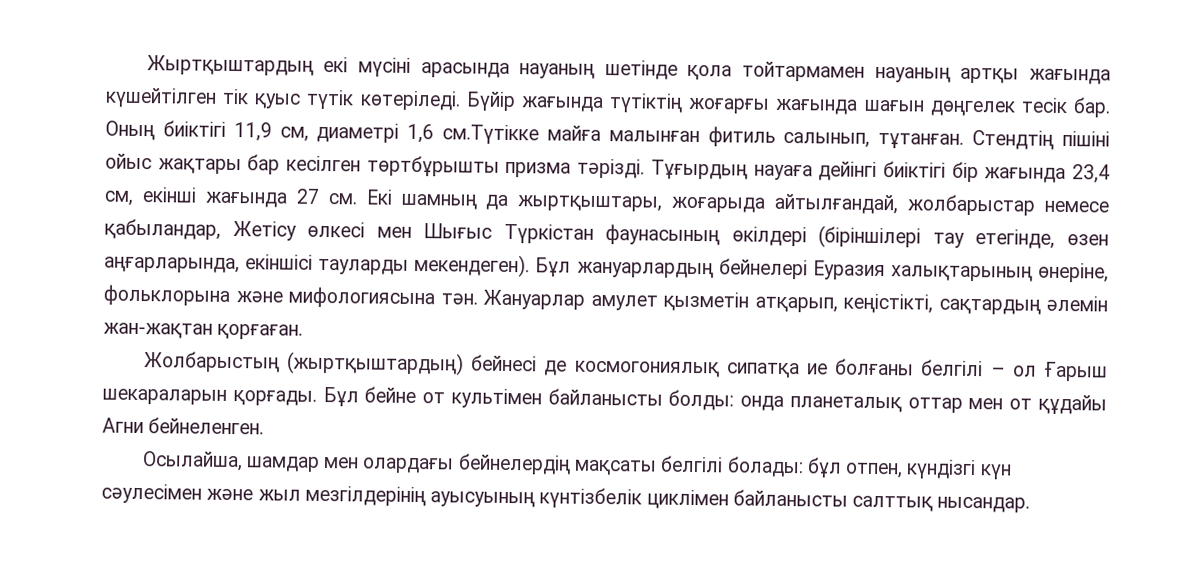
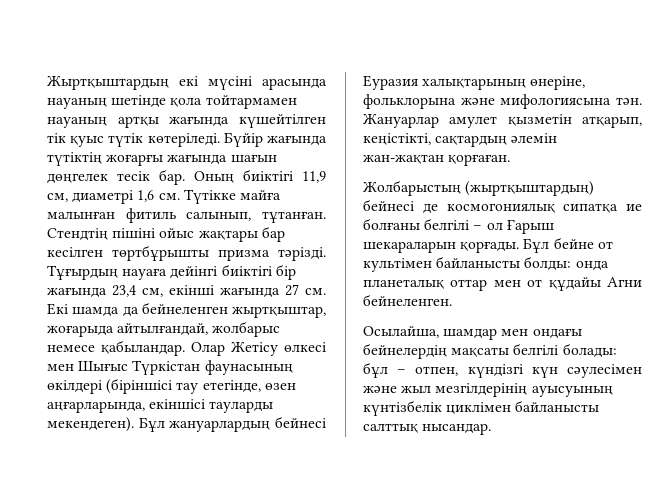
- Оның биіктігі 11,9 см, диаметрі 1,6 см.Түтікке майға малынған фитиль салынып, тұтанған.
+ Оның биіктігі 11,9 см, диаметрі 1,6 см. Түтікке майға малынған фитиль салынып, тұтанған.
- Тұғырдың науаға дейінгі биіктігі бір жағында 23,4 см, екінші жағында 27 см. Екі шамның да жыртқыштары, жоғарыда айтылғандай, жолбарыстар немесе қабыландар, Жетісу өлкесі мен Шығыс Түркістан фаунасының өкілдері (біріншілері тау етегінде, өзен аңғарларында, екіншісі тауларды мекендеген).
+ Тұғырдың науаға дейінгі биіктігі бір жағында 23,4 см, екінші жағында 27 см. Екі шамда да бейнеленген жыртқыштар, жоғарыда айтылғандай, жолбарыс немесе қабыландар. Олар Жетісу өлкесі мен Шығыс Түркістан фаунасының өкілдері (біріншісі тау етегінде, өзен аңғарларында, екіншісі тауларды мекендеген).
- Бұл жануарлардың бейнелері Еуразия халықтарының өнеріне, фольклорына және мифологиясына тән.
+ Бұл жануарлардың бейнесі Еуразия халықтарының өнеріне, фольклорына және мифологиясына тән.
- Осылайша, шамдар мен олардағы бейнелердің мақсаты белгілі болады: бұл отпен, күндізгі күн сәулесімен және жыл мезгілдерінің ауысуының күнтізбелік циклімен байланысты салттық нысандар.
+ Осылайша, шамдар мен ондағы бейнелердің мақсаты белгілі болады: бұл – отпен, күндізгі күн сәулесімен және жыл мезгілдерінің ауысуының күнтізбелік циклімен байланысты салттық нысандар.

